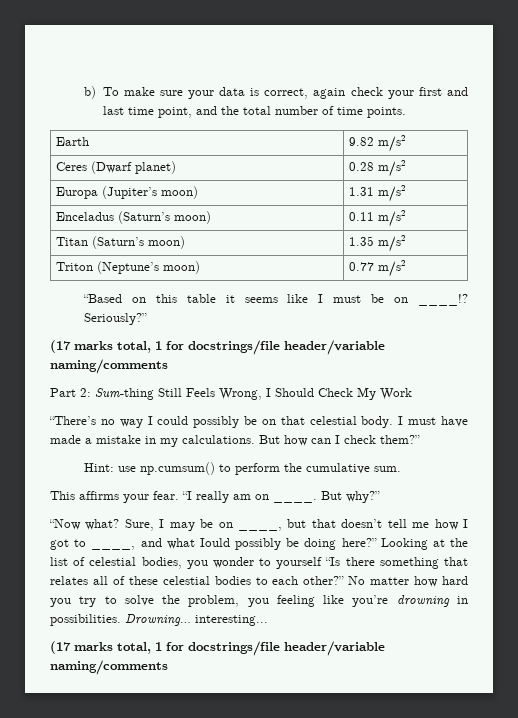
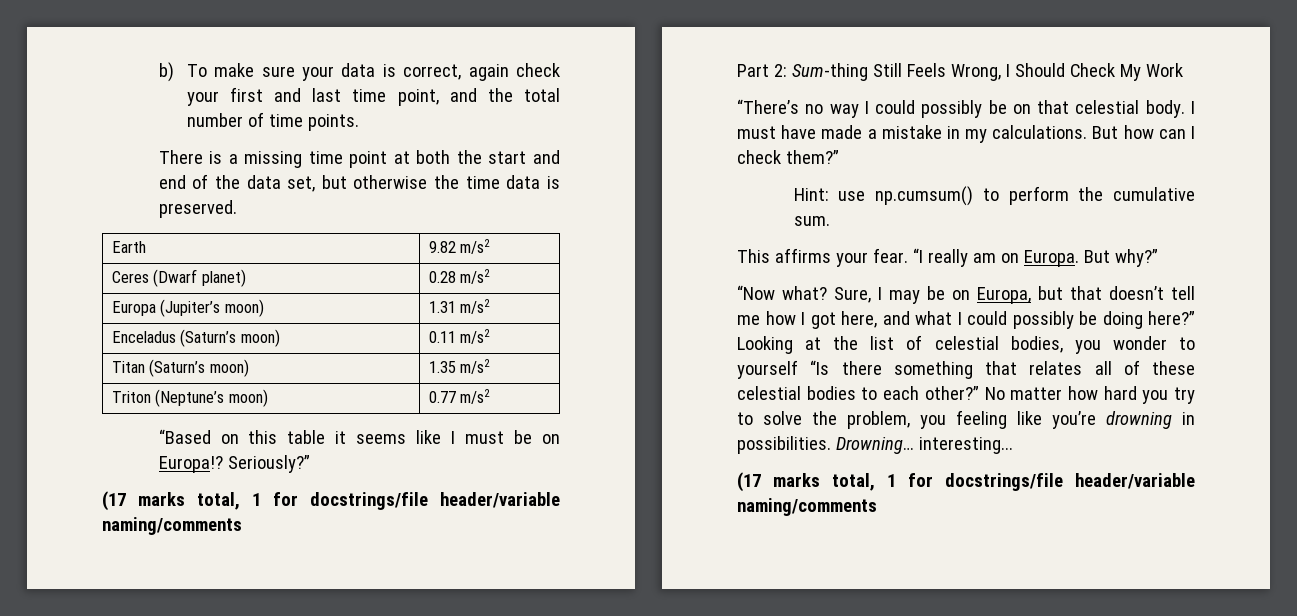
+ There is a missing time point at both the start and end of the data set, but otherwise the time data is preserved.
- “Based on this table it seems like I must be on ____!?
+ “Based on this table it seems like I must be on Europa!?
- “I really am on ____.
+ “I really am on Europa.
- Sure, I may be on ____, but that doesn’t tell me how I got to ____, and what Iould possibly be doing here?”
+ Sure, I may be on Europa, but that doesn’t tell me how I got here, and what I could possibly be doing here?”

